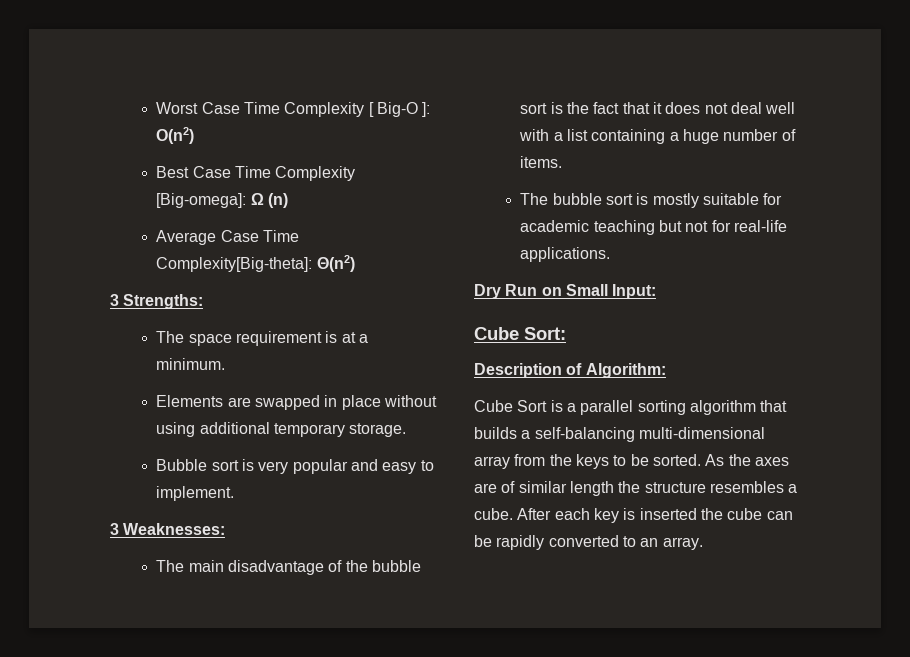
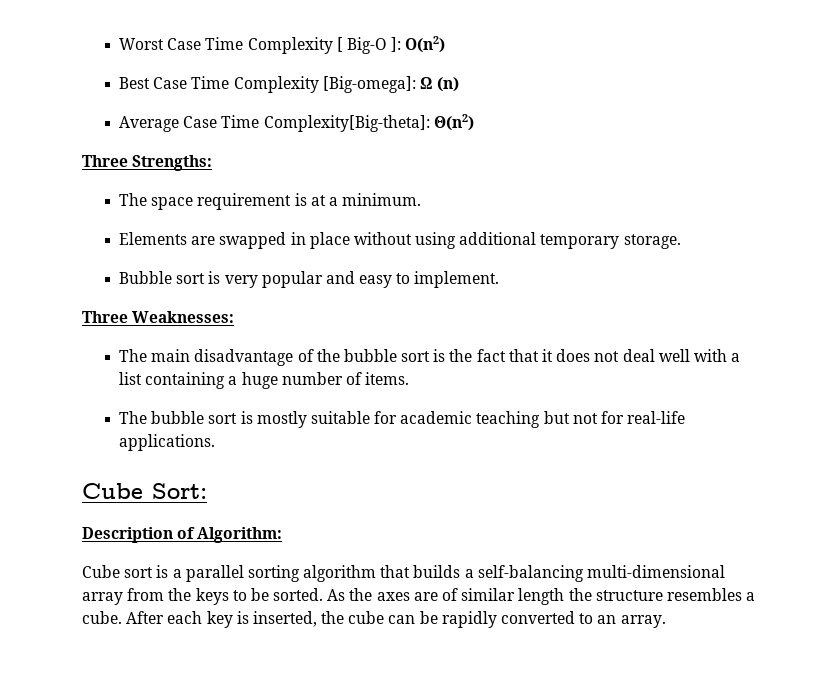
- 3 Strengths:
+ Three Strengths:
- 3 Weaknesses:
+ Three Weaknesses:
- Dry Run on Small Input:
- Cube Sort is a parallel sorting algorithm that builds a self-balancing multi-dimensional array from the keys to be sorted.
+ Cube sort is a parallel sorting algorithm that builds a self-balancing multi-dimensional array from the keys to be sorted.
- After each key is inserted the cube can be rapidly converted to an array.
+ After each key is inserted, the cube can be rapidly converted to an array.

